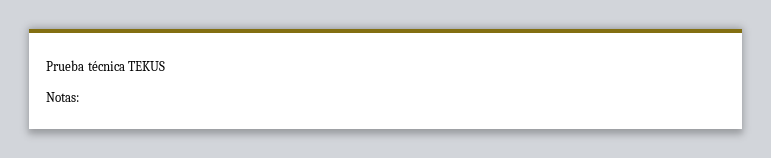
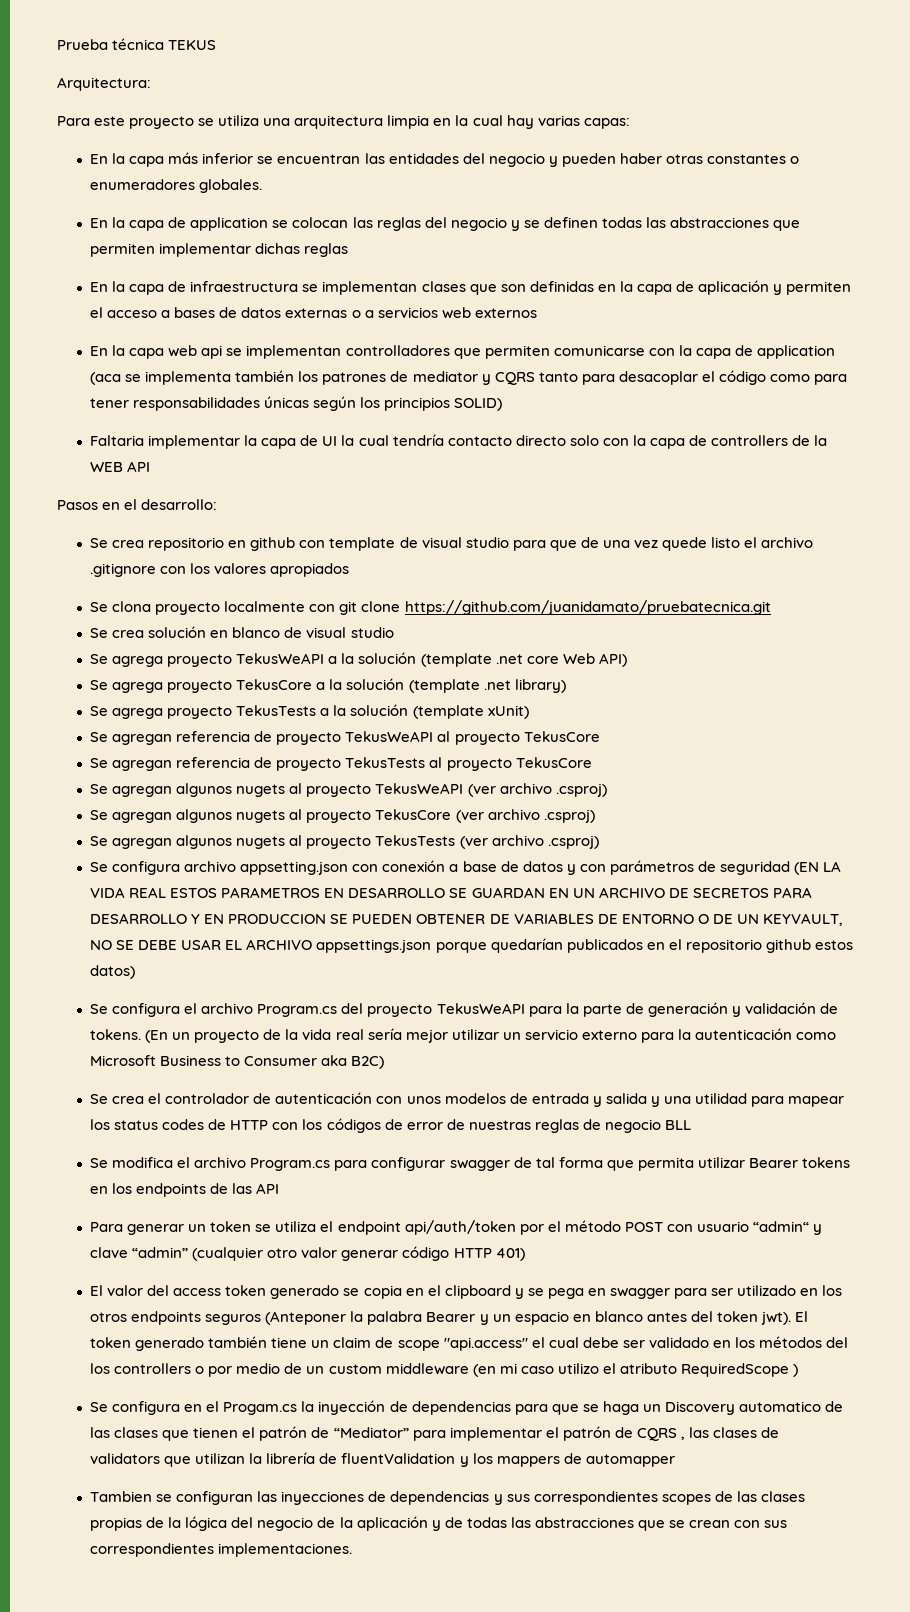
- Notas:
+ Arquitectura:
+ Para este proyecto se utiliza una arquitectura limpia en la cual hay varias capas:
+ En la capa más inferior se encuentran las entidades del negocio y pueden haber otras constantes o enumeradores globales.
+ En la capa de application se colocan las reglas del negocio y se definen todas las abstracciones que permiten implementar dichas reglas
+ En la capa de infraestructura se implementan clases que son definidas en la capa de aplicación y permiten el acceso a bases de datos externas o a servicios web externos
+ En la capa web api se implementan controlladores que permiten comunicarse con la capa de application (aca se implementa también los patrones de mediator y CQRS tanto para desacoplar el código como para tener responsabilidades únicas según los principios SOLID)
+ Faltaria implementar la capa de UI la cual tendría contacto directo solo con la capa de controllers de la WEB API
+ Pasos en el desarrollo:
+ Se crea repositorio en github con template de visual studio para que de una vez quede listo el archivo .gitignore con los valores apropiados
+ Se clona proyecto localmente con git clone https://github.com/juanidamato/pruebatecnica.git
+ Se crea solución en blanco de visual studio
+ Se agrega proyecto TekusWeAPI a la solución (template .net core Web API)
+ Se agrega proyecto TekusCore a la solución (template .net library)
+ Se agrega proyecto TekusTests a la solución (template xUnit)
+ Se agregan referencia de proyecto TekusWeAPI al proyecto TekusCore
+ Se agregan referencia de proyecto TekusTests al proyecto TekusCore
+ Se agregan algunos nugets al proyecto TekusWeAPI (ver archivo .csproj)
+ Se agregan algunos nugets al proyecto TekusCore (ver archivo .csproj)
+ Se agregan algunos nugets al proyecto TekusTests (ver archivo .csproj)
+ Se configura archivo appsetting.json con conexión a base de datos y con parámetros de seguridad (EN LA VIDA REAL ESTOS PARAMETROS EN DESARROLLO SE GUARDAN EN UN ARCHIVO DE SECRETOS PARA DESARROLLO Y EN PRODUCCION SE PUEDEN OBTENER DE VARIABLES DE ENTORNO O DE UN KEYVAULT, NO SE DEBE USAR EL ARCHIVO appsettings.json porque quedarían publicados en el repositorio github estos datos)
+ Se configura el archivo Program.cs del proyecto TekusWeAPI para la parte de generación y validación de tokens. (En un proyecto de la vida real sería mejor utilizar un servicio externo para la autenticación como Microsoft Business to Consumer aka B2C)
+ Se crea el controlador de autenticación con unos modelos de entrada y salida y una utilidad para mapear los status codes de HTTP con los códigos de error de nuestras reglas de negocio BLL
+ Se modifica el archivo Program.cs para configurar swagger de tal forma que permita utilizar Bearer tokens en los endpoints de las API
+ Para generar un token se utiliza el endpoint api/auth/token por el método POST con usuario “admin“ y clave “admin” (cualquier otro valor generar código HTTP 401)
+ El valor del access token generado se copia en el clipboard y se pega en swagger para ser utilizado en los otros endpoints seguros (Anteponer la palabra Bearer y un espacio en blanco antes del token jwt). El token generado también tiene un claim de scope "api.access" el cual debe ser validado en los métodos del los controllers o por medio de un custom middleware (en mi caso utilizo el atributo RequiredScope )
+ Se configura en el Progam.cs la inyección de dependencias para que se haga un Discovery automatico de las clases que tienen el patrón de “Mediator” para implementar el patrón de CQRS , las clases de validators que utilizan la librería de fluentValidation y los mappers de automapper
+ Tambien se configuran las inyecciones de dependencias y sus correspondientes scopes de las clases propias de la lógica del negocio de la aplicación y de todas las abstracciones que se crean con sus correspondientes implementaciones.

